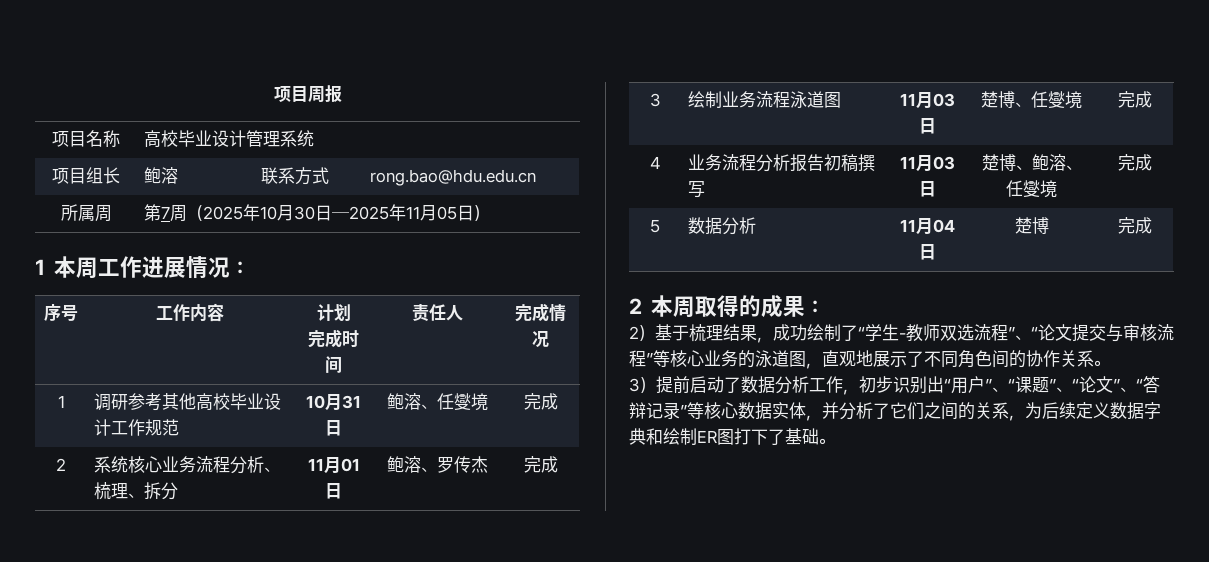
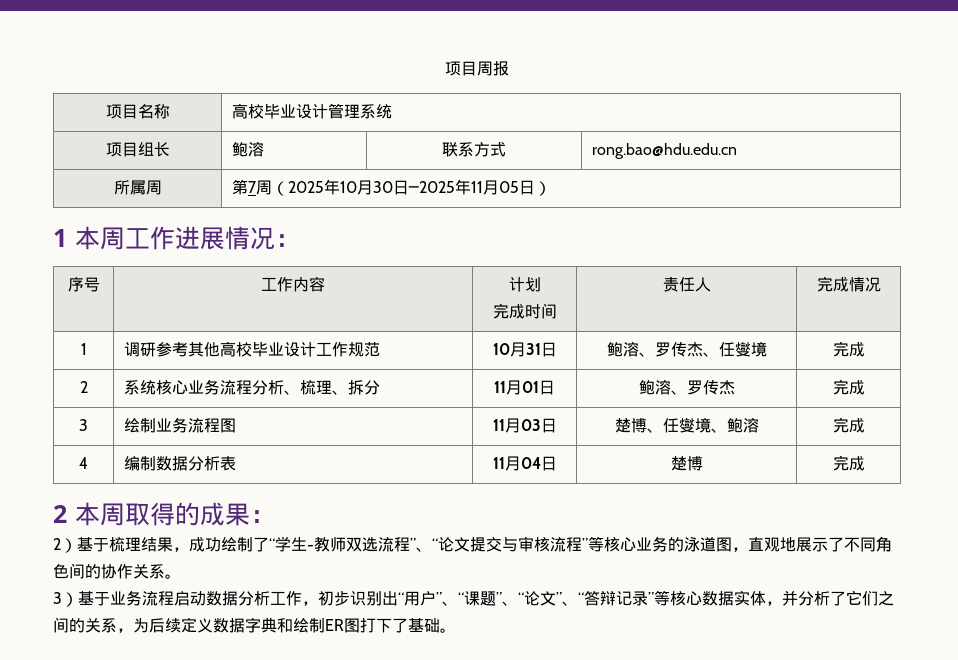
- 1 | 调研参考其他高校毕业设计工作规范 | 10月31日 | 鲍溶、任燮境 | 完成
+ 1 | 调研参考其他高校毕业设计工作规范 | 10月31日 | 鲍溶、罗传杰、任燮境 | 完成
- 3 | 绘制业务流程泳道图 | 11月03日 | 楚博、任燮境 | 完成
+ 3 | 绘制业务流程图 | 11月03日 | 楚博、任燮境、鲍溶 | 完成
- 4 | 业务流程分析报告初稿撰写 | 11月03日 | 楚博、鲍溶、任燮境 | 完成
- 5 | 数据分析 | 11月04日 | 楚博 | 完成
+ 4 | 编制数据分析表 | 11月04日 | 楚博 | 完成
- 3）提前启动了数据分析工作，初步识别出“用户”、“课题”、“论文”、“答辩记录”等核心数据实体，并分析了它们之间的关系，为后续定义数据字典和绘制ER图打下了基础。
+ 3）基于业务流程启动数据分析工作，初步识别出“用户”、“课题”、“论文”、“答辩记录”等核心数据实体，并分析了它们之间的关系，为后续定义数据字典和绘制ER图打下了基础。

